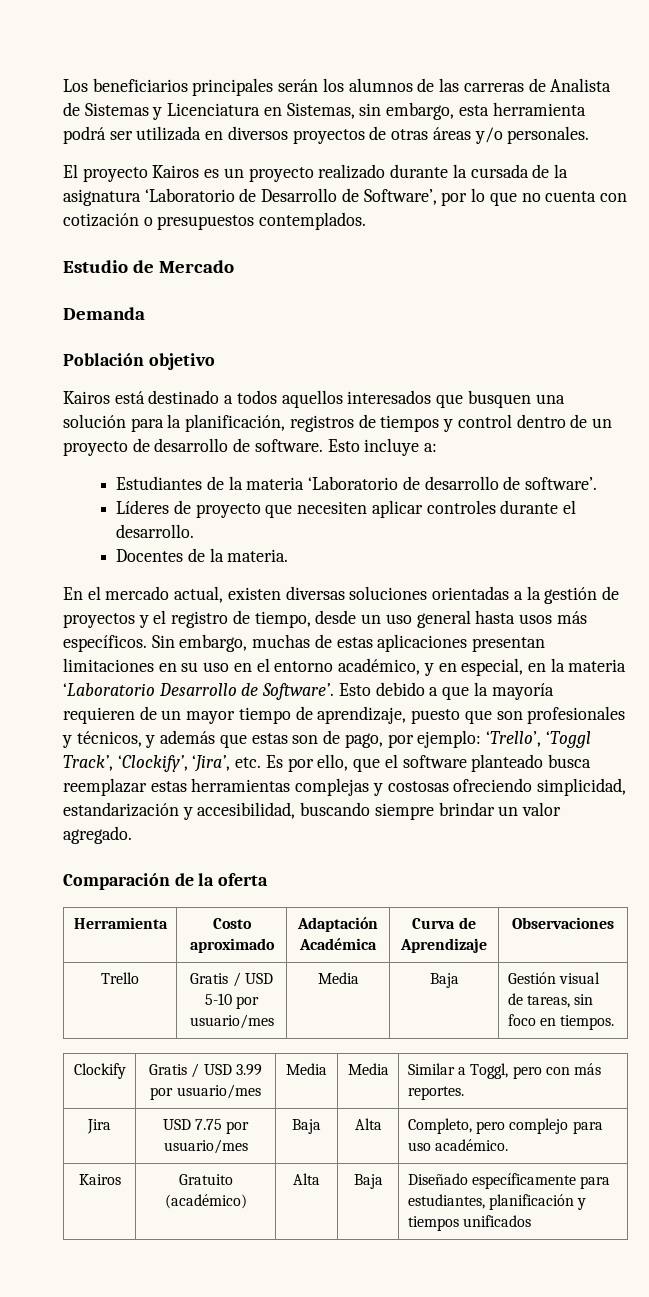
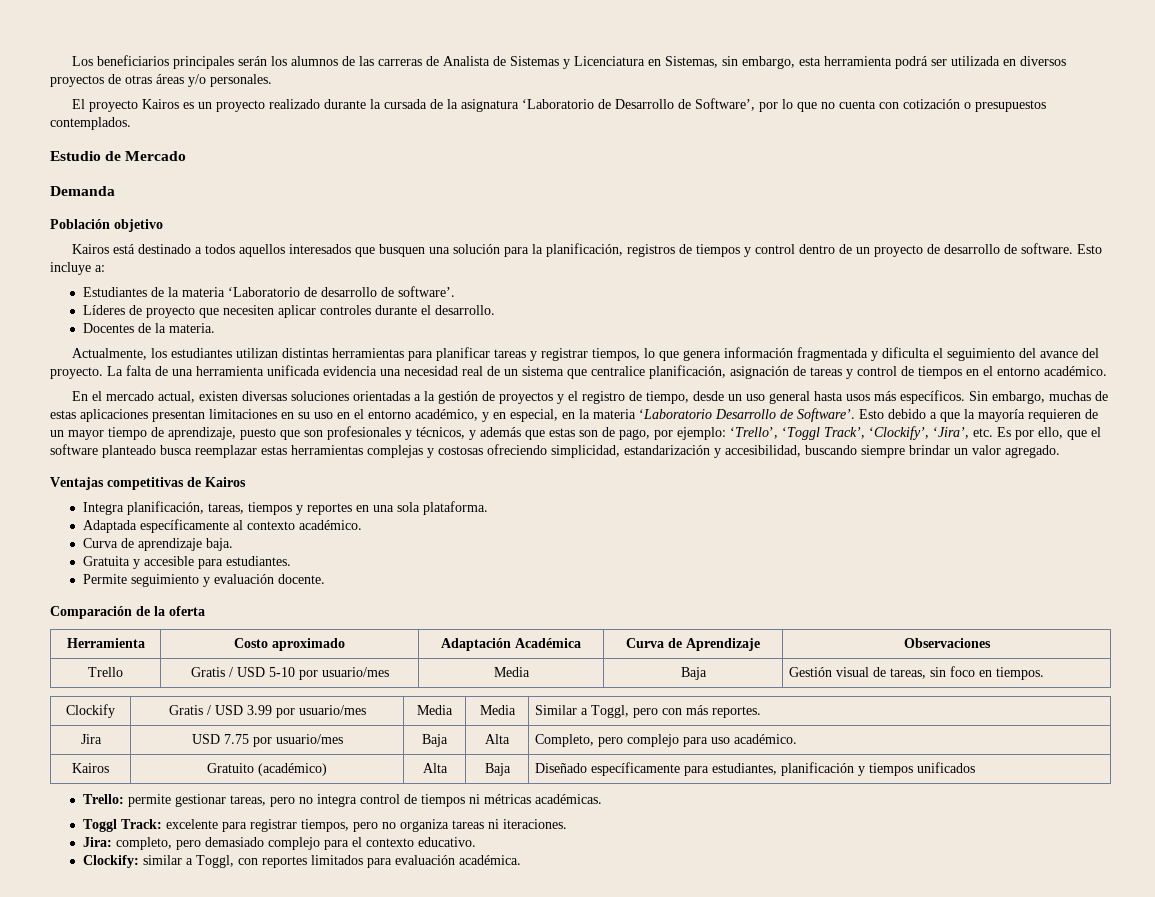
+ Actualmente, los estudiantes utilizan distintas herramientas para planificar tareas y registrar tiempos, lo que genera información fragmentada y dificulta el seguimiento del avance del proyecto. La falta de una herramienta unificada evidencia una necesidad real de un sistema que centralice planificación, asignación de tareas y control de tiempos en el entorno académico.
+ Ventajas competitivas de Kairos
+ Integra planificación, tareas, tiempos y reportes en una sola plataforma.
+ Adaptada específicamente al contexto académico.
+ Curva de aprendizaje baja.
+ Gratuita y accesible para estudiantes.
+ Permite seguimiento y evaluación docente.
+ Trello: permite gestionar tareas, pero no integra control de tiempos ni métricas académicas.
+ Toggl Track: excelente para registrar tiempos, pero no organiza tareas ni iteraciones.
+ Jira: completo, pero demasiado complejo para el contexto educativo.
+ Clockify: similar a Toggl, con reportes limitados para evaluación académica.

